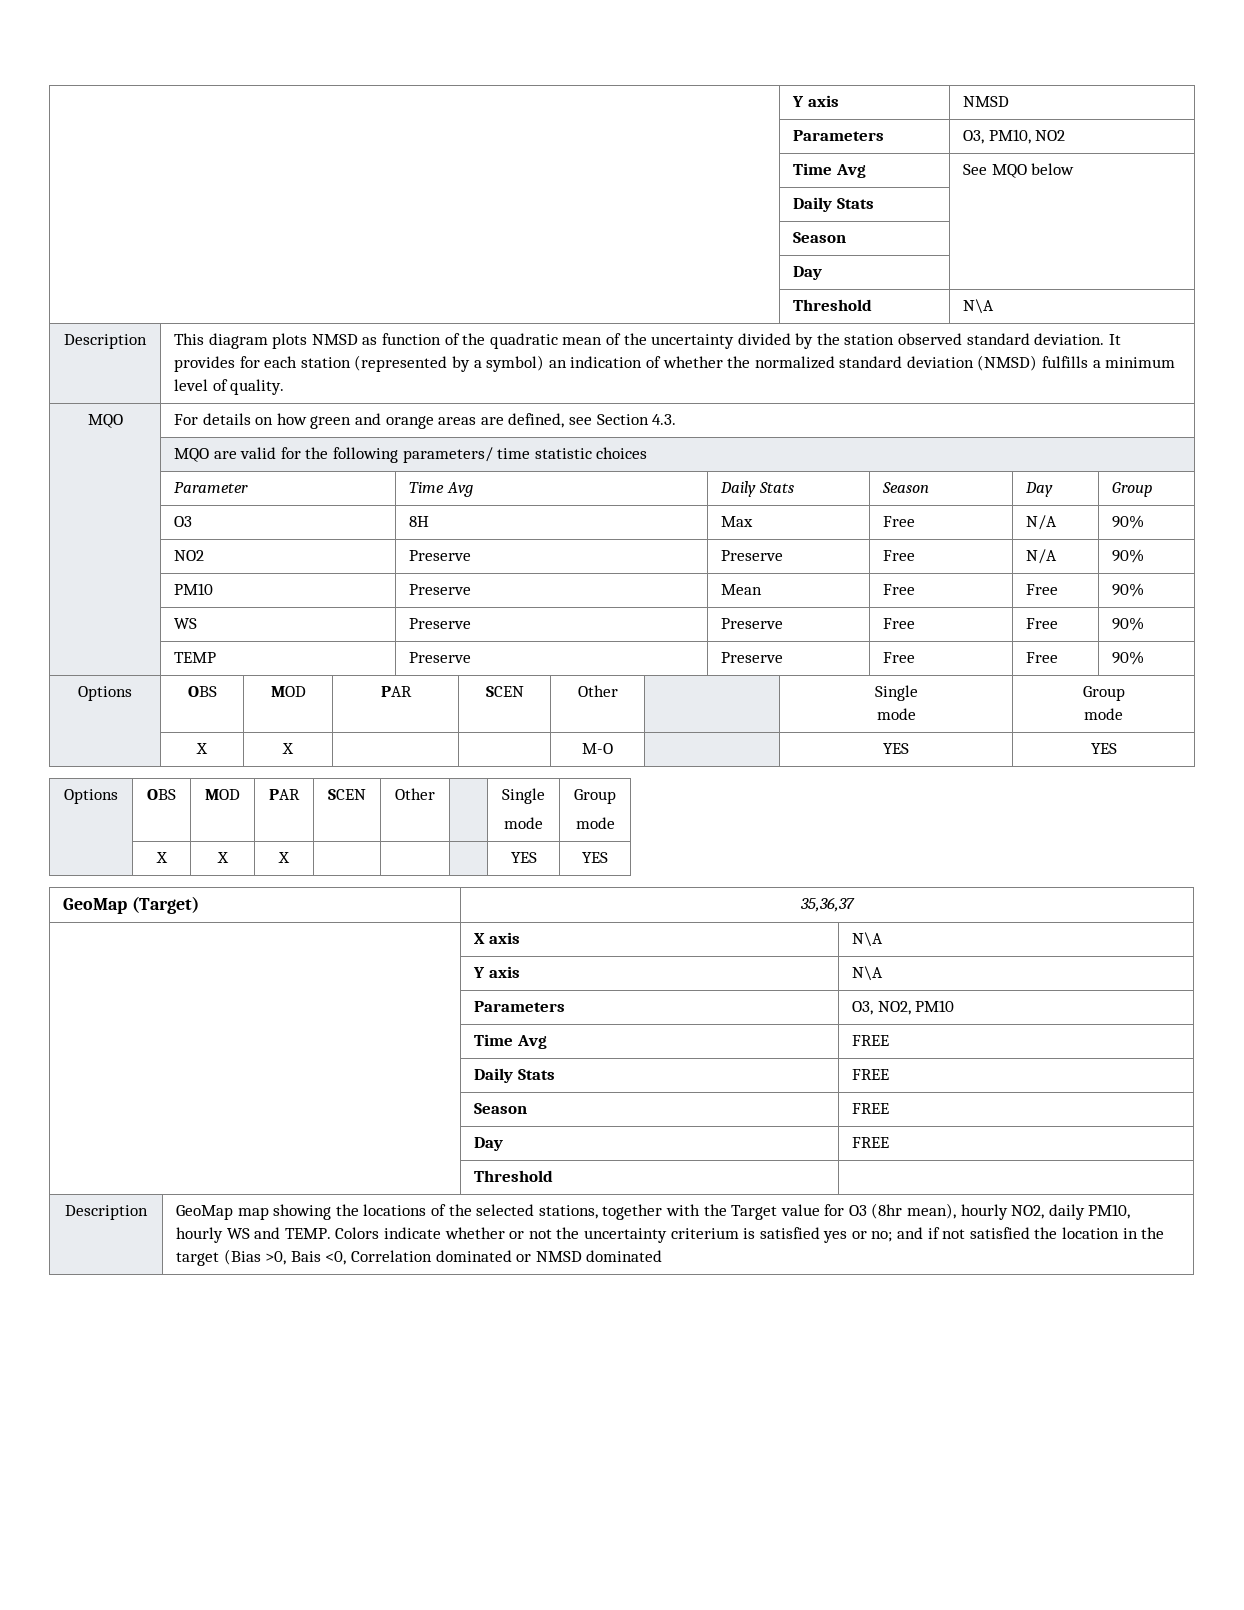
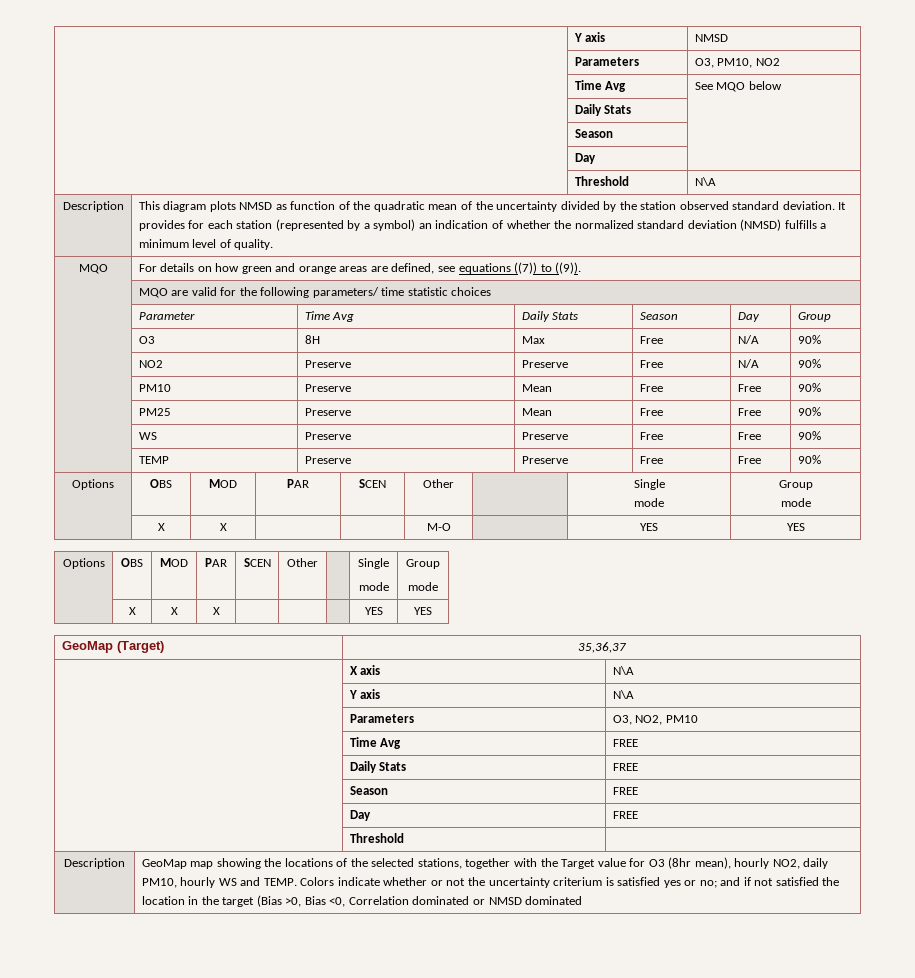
- MQO | For details on how green and orange areas are defined, see Section 4.3.
+ MQO | For details on how green and orange areas are defined, see equations ((7)) to ((9)).
+ | PM25 | Preserve | Mean | Free | Free | 90%
- Colors indicate whether or not the uncertainty criterium is satisfied yes or no; and if not satisfied the location in the target (Bias >0, Bais <0, Correlation dominated or NMSD dominated
+ Colors indicate whether or not the uncertainty criterium is satisfied yes or no; and if not satisfied the location in the target (Bias >0, Bias <0, Correlation dominated or NMSD dominated

